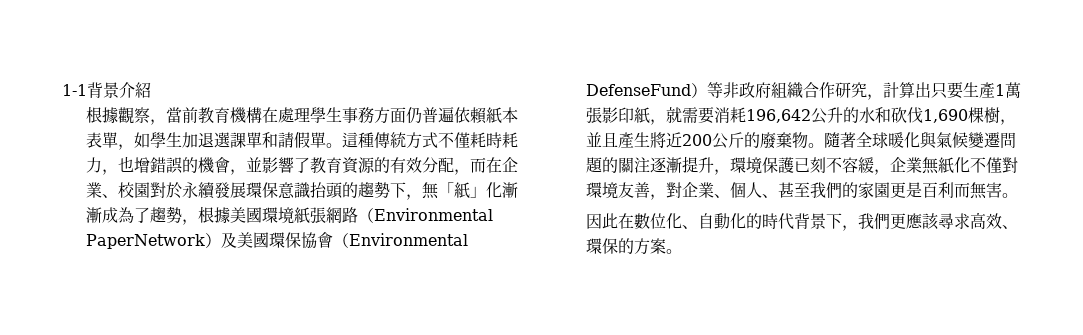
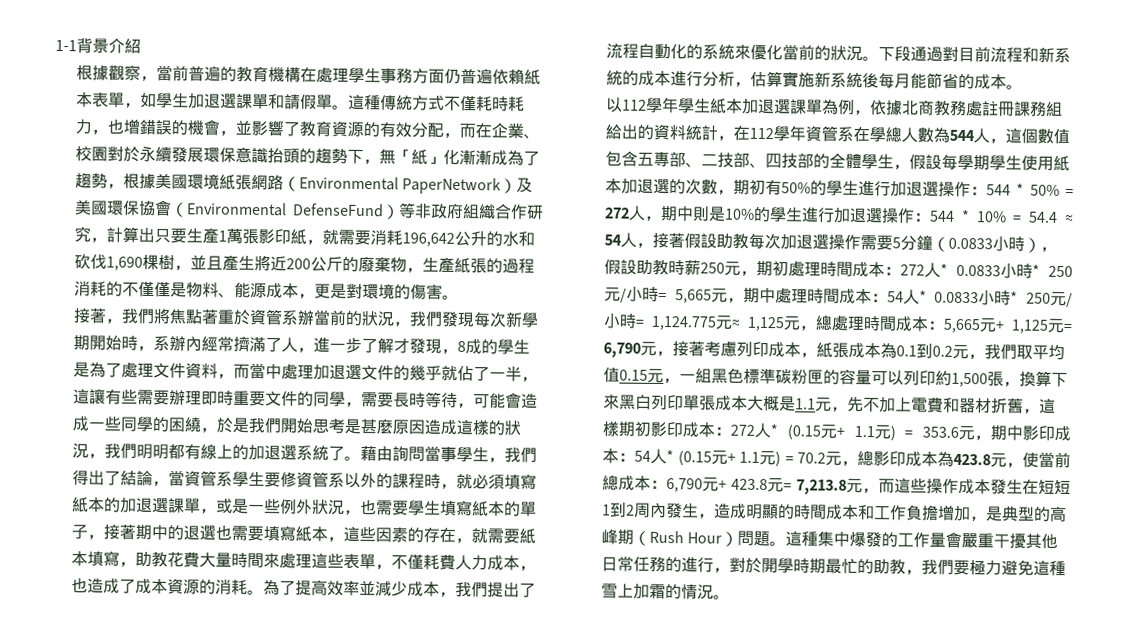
- 根據觀察，當前教育機構在處理學生事務方面仍普遍依賴紙本表單，如學生加退選課單和請假單。
+ 根據觀察，當前普遍的教育機構在處理學生事務方面仍普遍依賴紙本表單，如學生加退選課單和請假單。
- 這種傳統方式不僅耗時耗力，也增錯誤的機會，並影響了教育資源的有效分配，而在企業、校園對於永續發展環保意識抬頭的趨勢下，無「紙」化漸漸成為了趨勢，根據美國環境紙張網路（Environmental PaperNetwork）及美國環保協會（Environmental DefenseFund）等非政府組織合作研究，計算出只要生產1萬張影印紙，就需要消耗196,642公升的水和砍伐1,690棵樹，並且產生將近200公斤的廢棄物。隨著全球暖化與氣候變遷問題的關注逐漸提升，環境保護已刻不容緩，企業無紙化不僅對環境友善，對企業、個人、甚至我們的家園更是百利而無害。
- 因此在數位化、自動化的時代背景下，我們更應該尋求高效、環保的方案。
+ 這種傳統方式不僅耗時耗力，也增錯誤的機會，並影響了教育資源的有效分配，而在企業、校園對於永續發展環保意識抬頭的趨勢下，無「紙」化漸漸成為了趨勢，根據美國環境紙張網路（Environmental PaperNetwork）及美國環保協會（Environmental DefenseFund）等非政府組織合作研究，計算出只要生產1萬張影印紙，就需要消耗196,642公升的水和砍伐1,690棵樹，並且產生將近200公斤的廢棄物，生產紙張的過程消耗的不僅僅是物料、能源成本，更是對環境的傷害。
+ 接著，我們將焦點著重於資管系辦當前的狀況，我們發現每次新學期開始時，系辦內經常擠滿了人，進一步了解才發現，8成的學生是為了處理文件資料，而當中處理加退選文件的幾乎就佔了一半，這讓有些需要辦理即時重要文件的同學，需要長時等待，可能會造成一些同學的困繞，於是我們開始思考是甚麼原因造成這樣的狀況，我們明明都有線上的加退選系統了。藉由詢問當事學生，我們得出了結論，當資管系學生要修資管系以外的課程時，就必須填寫紙本的加退選課單，或是一些例外狀況，也需要學生填寫紙本的單子，接著期中的退選也需要填寫紙本，這些因素的存在，就需要紙本填寫，助教花費大量時間來處理這些表單，不僅耗費人力成本，也造成了成本資源的消耗。為了提高效率並減少成本，我們提出了流程自動化的系統來優化當前的狀況。下段通過對目前流程和新系統的成本進行分析，估算實施新系統後每月能節省的成本。
+ 以112學年學生紙本加退選課單為例，依據北商教務處註冊課務組給出的資料統計，在112學年資管系在學總人數為544人，這個數值包含五專部、二技部、四技部的全體學生，假設每學期學生使用紙本加退選的次數，期初有50%的學生進行加退選操作：544 * 50% = 272人，期中則是10%的學生進行加退選操作：544 * 10% = 54.4 ≈ 54人，接著假設助教每次加退選操作需要5分鐘（0.0833小時），假設助教時薪250元，期初處理時間成本：272人* 0.0833小時* 250元/小時= 5,665元，期中處理時間成本：54人* 0.0833小時* 250元/小時= 1,124.775元≈ 1,125元，總處理時間成本：5,665元+ 1,125元= 6,790元，接著考慮列印成本，紙張成本為0.1到0.2元，我們取平均值0.15元，一組黑色標準碳粉匣的容量可以列印約1,500張，換算下來黑白列印單張成本大概是1.1元，先不加上電費和器材折舊，這樣期初影印成本：272人* (0.15元+ 1.1元) = 353.6元，期中影印成本：54人* (0.15元+ 1.1元) = 70.2元，總影印成本為423.8元，使當前總成本：6,790元+ 423.8元= 7,213.8元，而這些操作成本發生在短短1到2周內發生，造成明顯的時間成本和工作負擔增加，是典型的高峰期（Rush Hour）問題。這種集中爆發的工作量會嚴重干擾其他日常任務的進行，對於開學時期最忙的助教，我們要極力避免這種雪上加霜的情況。

